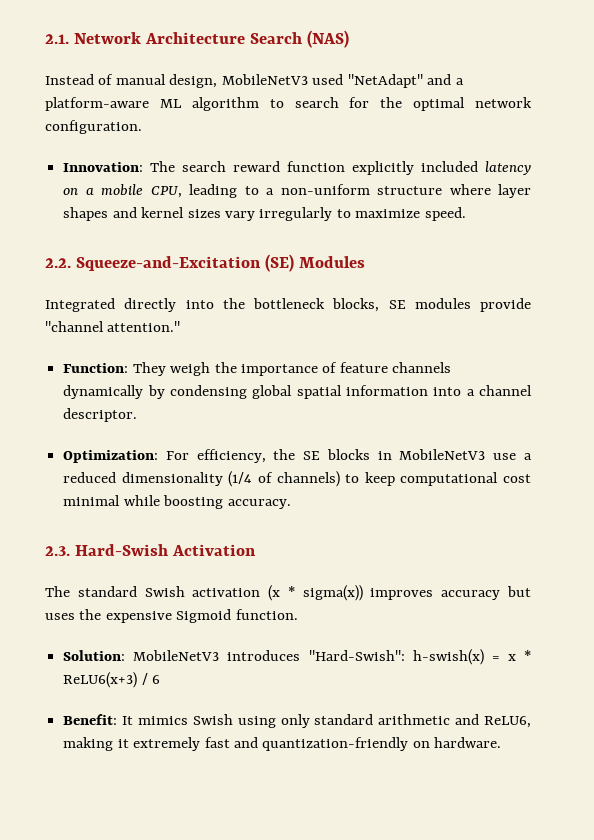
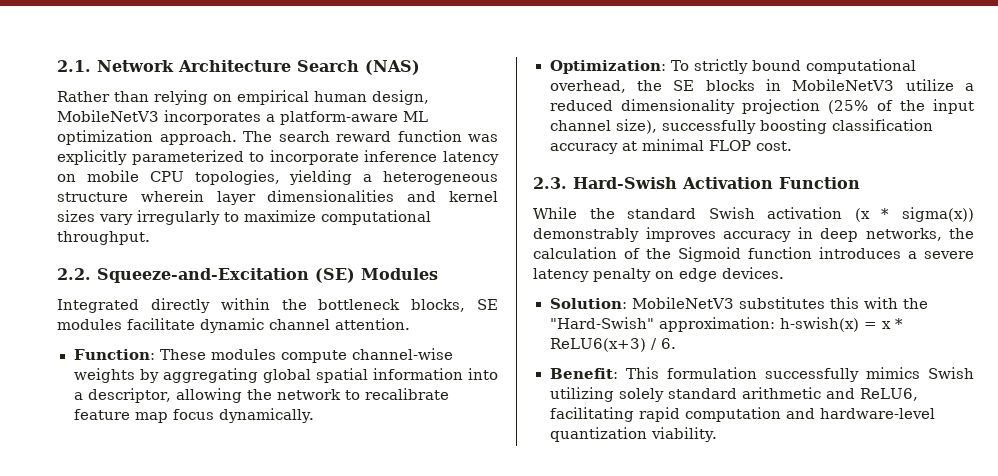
- Instead of manual design, MobileNetV3 used "NetAdapt" and a platform-aware ML algorithm to search for the optimal network configuration.
- Innovation: The search reward function explicitly included latency on a mobile CPU, leading to a non-uniform structure where layer shapes and kernel sizes vary irregularly to maximize speed.
+ Rather than relying on empirical human design, MobileNetV3 incorporates a platform-aware ML optimization approach. The search reward function was explicitly parameterized to incorporate inference latency on mobile CPU topologies, yielding a heterogeneous structure wherein layer dimensionalities and kernel sizes vary irregularly to maximize computational throughput.
- Integrated directly into the bottleneck blocks, SE modules provide "channel attention."
- Function: They weigh the importance of feature channels dynamically by condensing global spatial information into a channel descriptor.
- Optimization: For efficiency, the SE blocks in MobileNetV3 use a reduced dimensionality (1/4 of channels) to keep computational cost minimal while boosting accuracy.
+ Integrated directly within the bottleneck blocks, SE modules facilitate dynamic channel attention.
+ Function: These modules compute channel-wise weights by aggregating global spatial information into a descriptor, allowing the network to recalibrate feature map focus dynamically.
+ Optimization: To strictly bound computational overhead, the SE blocks in MobileNetV3 utilize a reduced dimensionality projection (25% of the input channel size), successfully boosting classification accuracy at minimal FLOP cost.
- 2.3. Hard-Swish Activation
- The standard Swish activation (x * sigma(x)) improves accuracy but uses the expensive Sigmoid function.
- Solution: MobileNetV3 introduces "Hard-Swish": h-swish(x) = x * ReLU6(x+3) / 6
+ 2.3. Hard-Swish Activation Function
+ While the standard Swish activation (x * sigma(x)) demonstrably improves accuracy in deep networks, the calculation of the Sigmoid function introduces a severe latency penalty on edge devices.
+ Solution: MobileNetV3 substitutes this with the "Hard-Swish" approximation: h-swish(x) = x * ReLU6(x+3) / 6.
- Benefit: It mimics Swish using only standard arithmetic and ReLU6, making it extremely fast and quantization-friendly on hardware.
+ Benefit: This formulation successfully mimics Swish utilizing solely standard arithmetic and ReLU6, facilitating rapid computation and hardware-level quantization viability.

